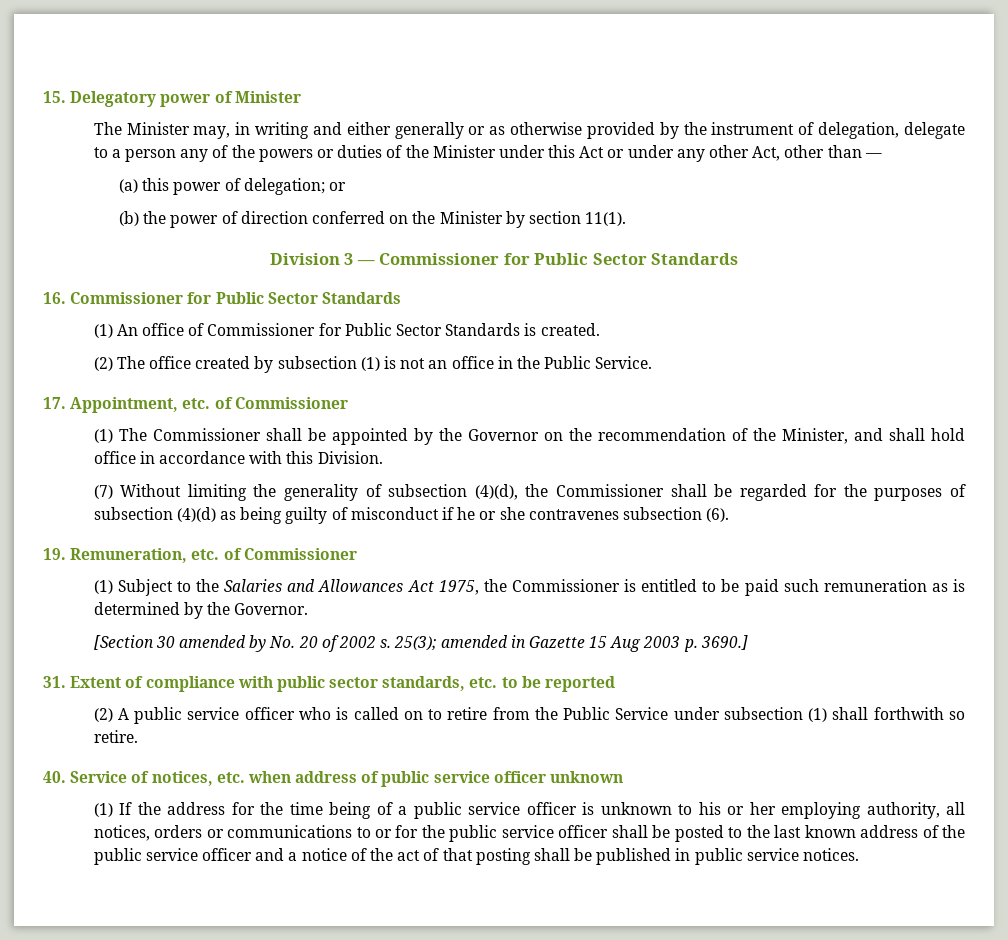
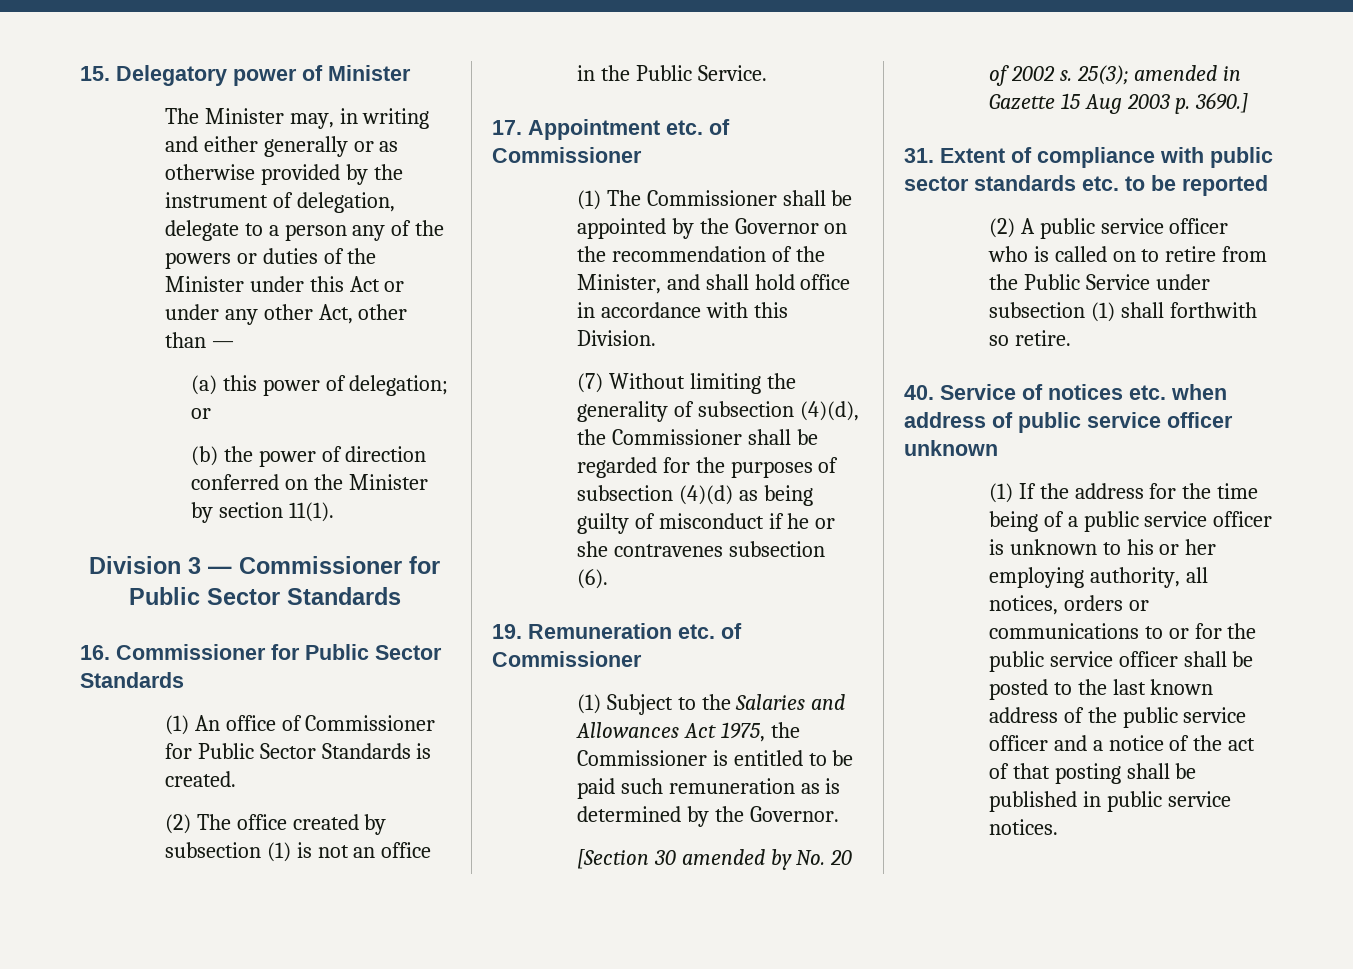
- 17. Appointment, etc. of Commissioner
+ 17. Appointment etc. of Commissioner
- 19. Remuneration, etc. of Commissioner
+ 19. Remuneration etc. of Commissioner
- 31. Extent of compliance with public sector standards, etc. to be reported
+ 31. Extent of compliance with public sector standards etc. to be reported
- 40. Service of notices, etc. when address of public service officer unknown
+ 40. Service of notices etc. when address of public service officer unknown

